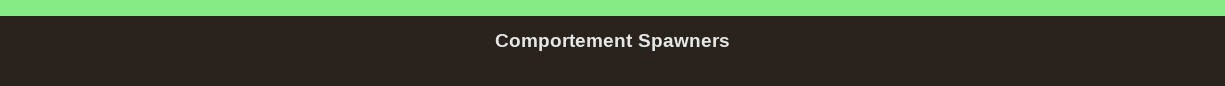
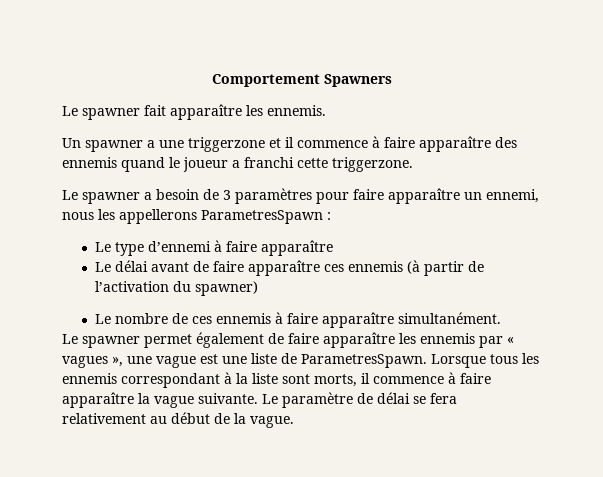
+ Le spawner fait apparaître les ennemis.
+ Un spawner a une triggerzone et il commence à faire apparaître des ennemis quand le joueur a franchi cette triggerzone.
+ Le spawner a besoin de 3 paramètres pour faire apparaître un ennemi, nous les appellerons ParametresSpawn :
+ Le type d’ennemi à faire apparaître
+ Le délai avant de faire apparaître ces ennemis (à partir de l’activation du spawner)
+ Le nombre de ces ennemis à faire apparaître simultanément.
+ Le spawner permet également de faire apparaître les ennemis par « vagues », une vague est une liste de ParametresSpawn. Lorsque tous les ennemis correspondant à la liste sont morts, il commence à faire apparaître la vague suivante. Le paramètre de délai se fera relativement au début de la vague.

